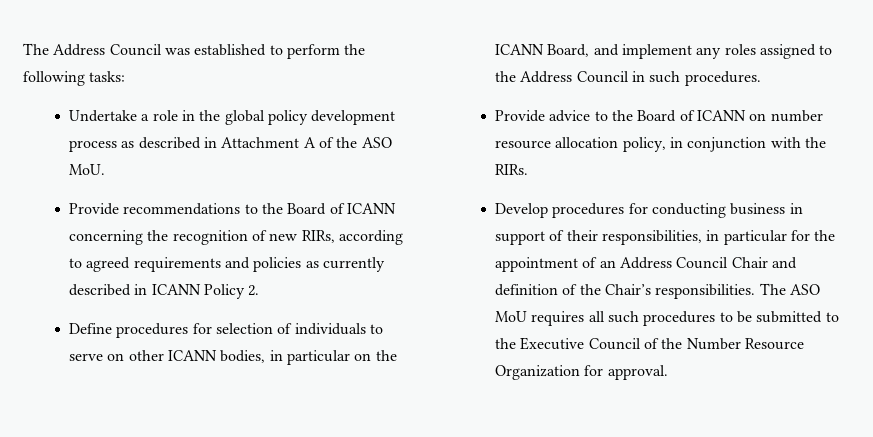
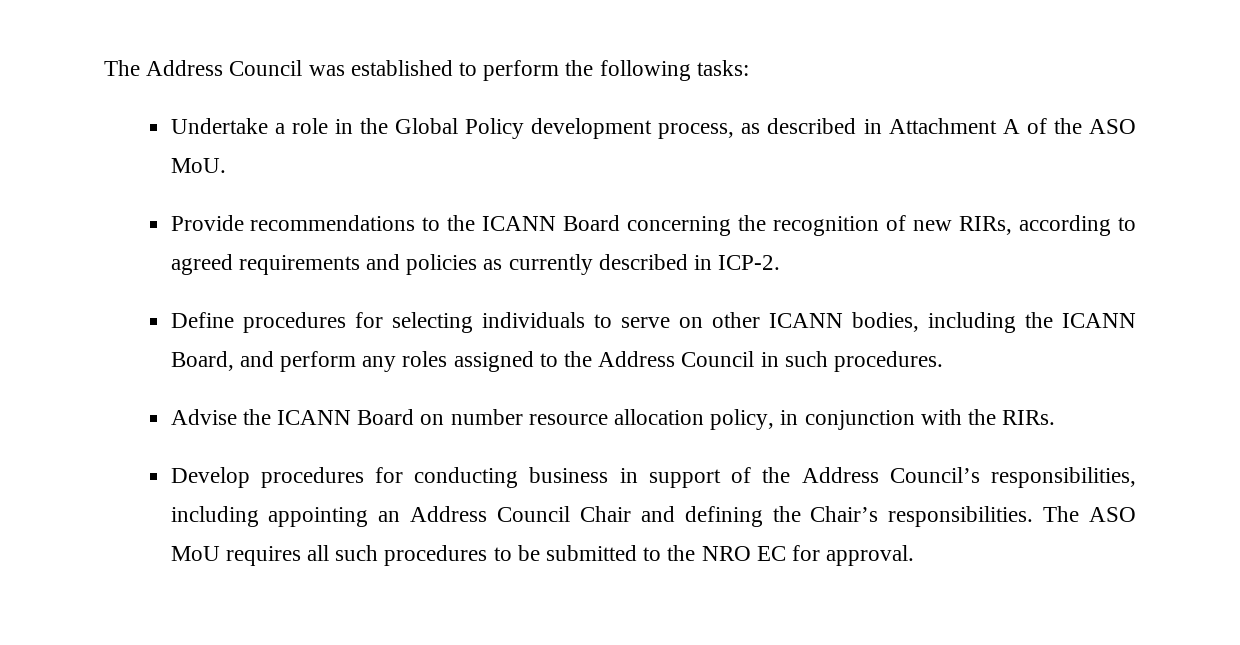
- Undertake a role in the global policy development process as described in Attachment A of the ASO MoU.
+ Undertake a role in the Global Policy development process, as described in Attachment A of the ASO MoU.
- Provide recommendations to the Board of ICANN concerning the recognition of new RIRs, according to agreed requirements and policies as currently described in ICANN Policy 2.
+ Provide recommendations to the ICANN Board concerning the recognition of new RIRs, according to agreed requirements and policies as currently described in ICP-2.
- Define procedures for selection of individuals to serve on other ICANN bodies, in particular on the ICANN Board, and implement any roles assigned to the Address Council in such procedures.
+ Define procedures for selecting individuals to serve on other ICANN bodies, including the ICANN Board, and perform any roles assigned to the Address Council in such procedures.
- Provide advice to the Board of ICANN on number resource allocation policy, in conjunction with the RIRs.
+ Advise the ICANN Board on number resource allocation policy, in conjunction with the RIRs.
- Develop procedures for conducting business in support of their responsibilities, in particular for the appointment of an Address Council Chair and definition of the Chair’s responsibilities.
+ Develop procedures for conducting business in support of the Address Council’s responsibilities, including appointing an Address Council Chair and defining the Chair’s responsibilities.
- The ASO MoU requires all such procedures to be submitted to the Executive Council of the Number Resource Organization for approval.
+ The ASO MoU requires all such procedures to be submitted to the NRO EC for approval.

